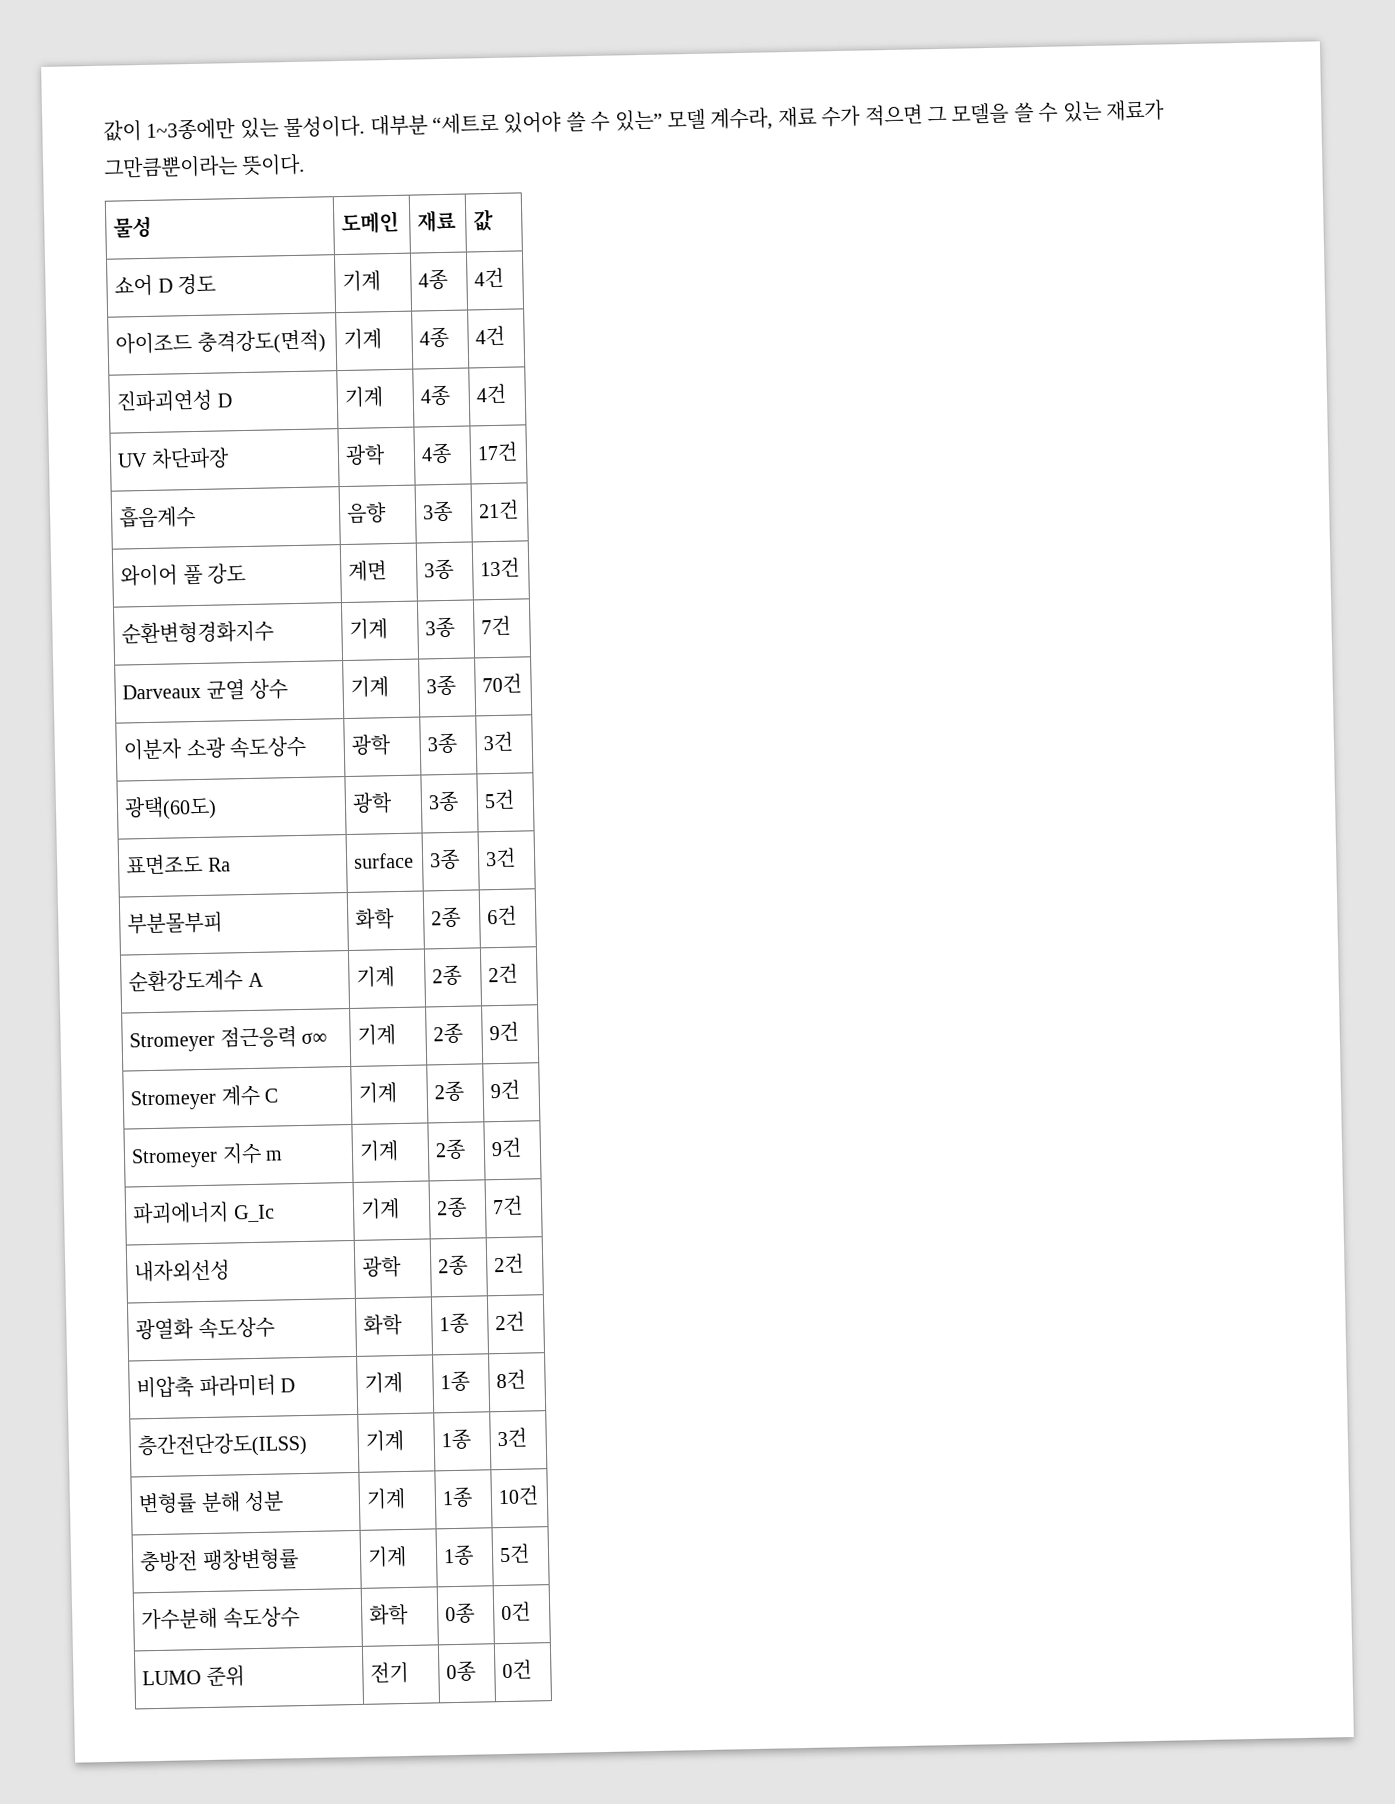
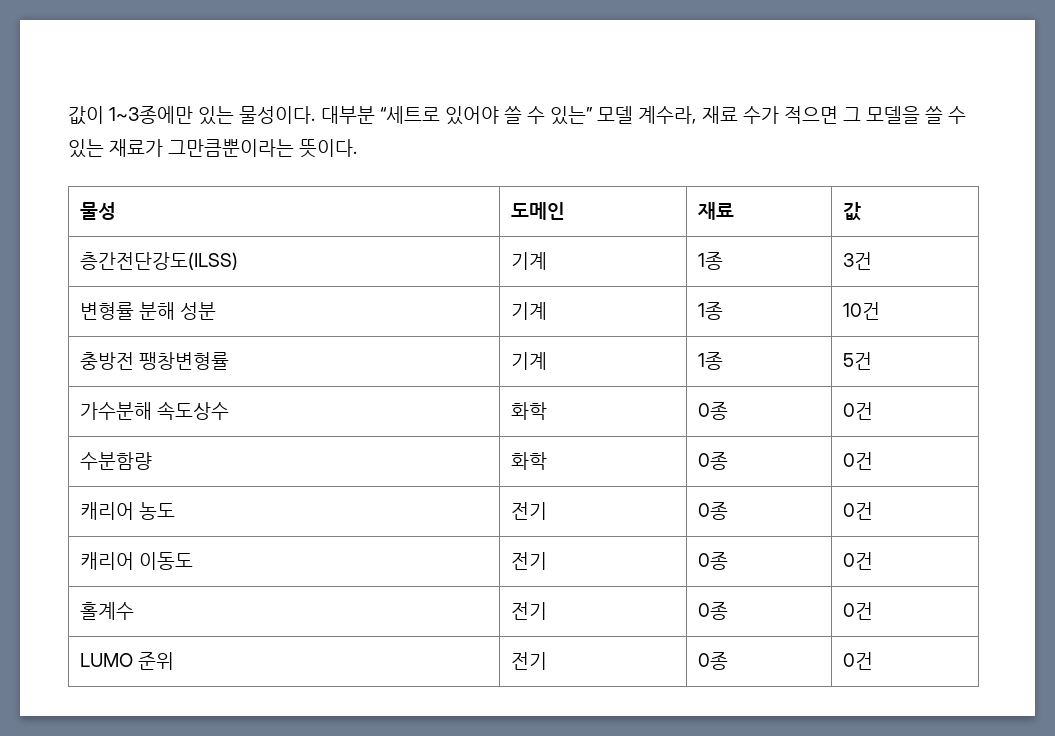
- 쇼어 D 경도 | 기계 | 4종 | 4건
- 아이조드 충격강도(면적) | 기계 | 4종 | 4건
- 진파괴연성 D | 기계 | 4종 | 4건
- UV 차단파장 | 광학 | 4종 | 17건
- 흡음계수 | 음향 | 3종 | 21건
- 와이어 풀 강도 | 계면 | 3종 | 13건
- 순환변형경화지수 | 기계 | 3종 | 7건
- Darveaux 균열 상수 | 기계 | 3종 | 70건
- 이분자 소광 속도상수 | 광학 | 3종 | 3건
- 광택(60도) | 광학 | 3종 | 5건
- 표면조도 Ra | surface | 3종 | 3건
- 부분몰부피 | 화학 | 2종 | 6건
- 순환강도계수 A | 기계 | 2종 | 2건
- Stromeyer 점근응력 σ∞ | 기계 | 2종 | 9건
- Stromeyer 계수 C | 기계 | 2종 | 9건
- Stromeyer 지수 m | 기계 | 2종 | 9건
- 파괴에너지 G_Ic | 기계 | 2종 | 7건
- 내자외선성 | 광학 | 2종 | 2건
- 광열화 속도상수 | 화학 | 1종 | 2건
- 비압축 파라미터 D | 기계 | 1종 | 8건
+ 수분함량 | 화학 | 0종 | 0건
+ 캐리어 농도 | 전기 | 0종 | 0건
+ 캐리어 이동도 | 전기 | 0종 | 0건
+ 홀계수 | 전기 | 0종 | 0건

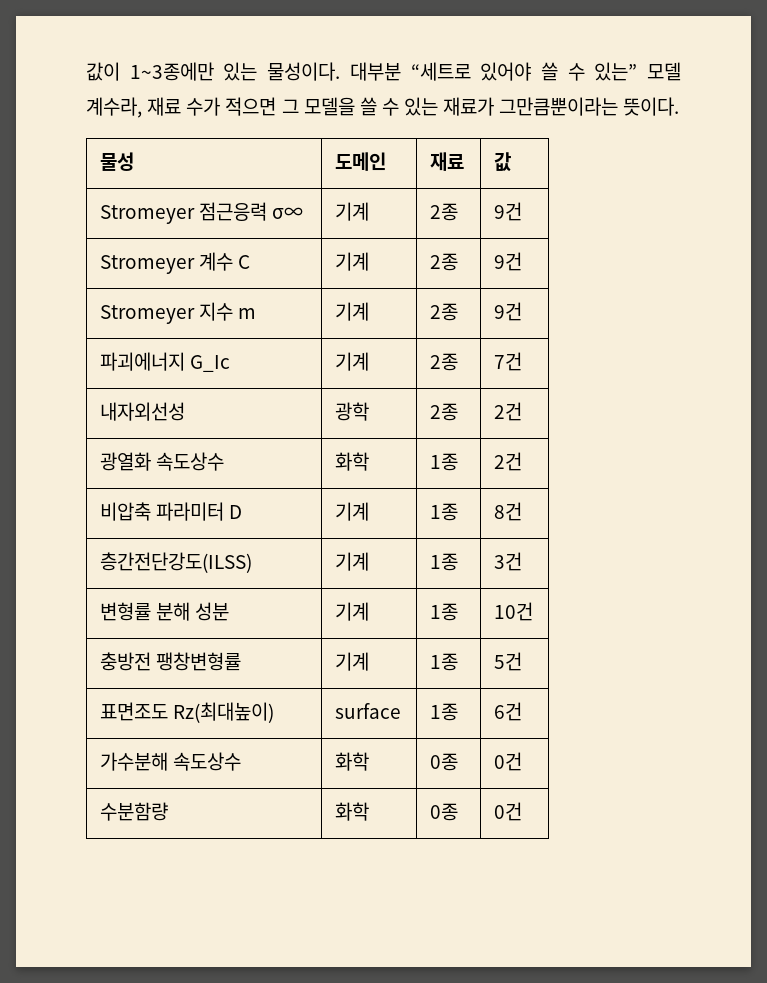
+ Stromeyer 점근응력 σ∞ | 기계 | 2종 | 9건
+ Stromeyer 계수 C | 기계 | 2종 | 9건
+ Stromeyer 지수 m | 기계 | 2종 | 9건
+ 파괴에너지 G_Ic | 기계 | 2종 | 7건
+ 내자외선성 | 광학 | 2종 | 2건
+ 광열화 속도상수 | 화학 | 1종 | 2건
+ 비압축 파라미터 D | 기계 | 1종 | 8건
+ 표면조도 Rz(최대높이) | surface | 1종 | 6건
- 캐리어 농도 | 전기 | 0종 | 0건
- 캐리어 이동도 | 전기 | 0종 | 0건
- 홀계수 | 전기 | 0종 | 0건
- LUMO 준위 | 전기 | 0종 | 0건

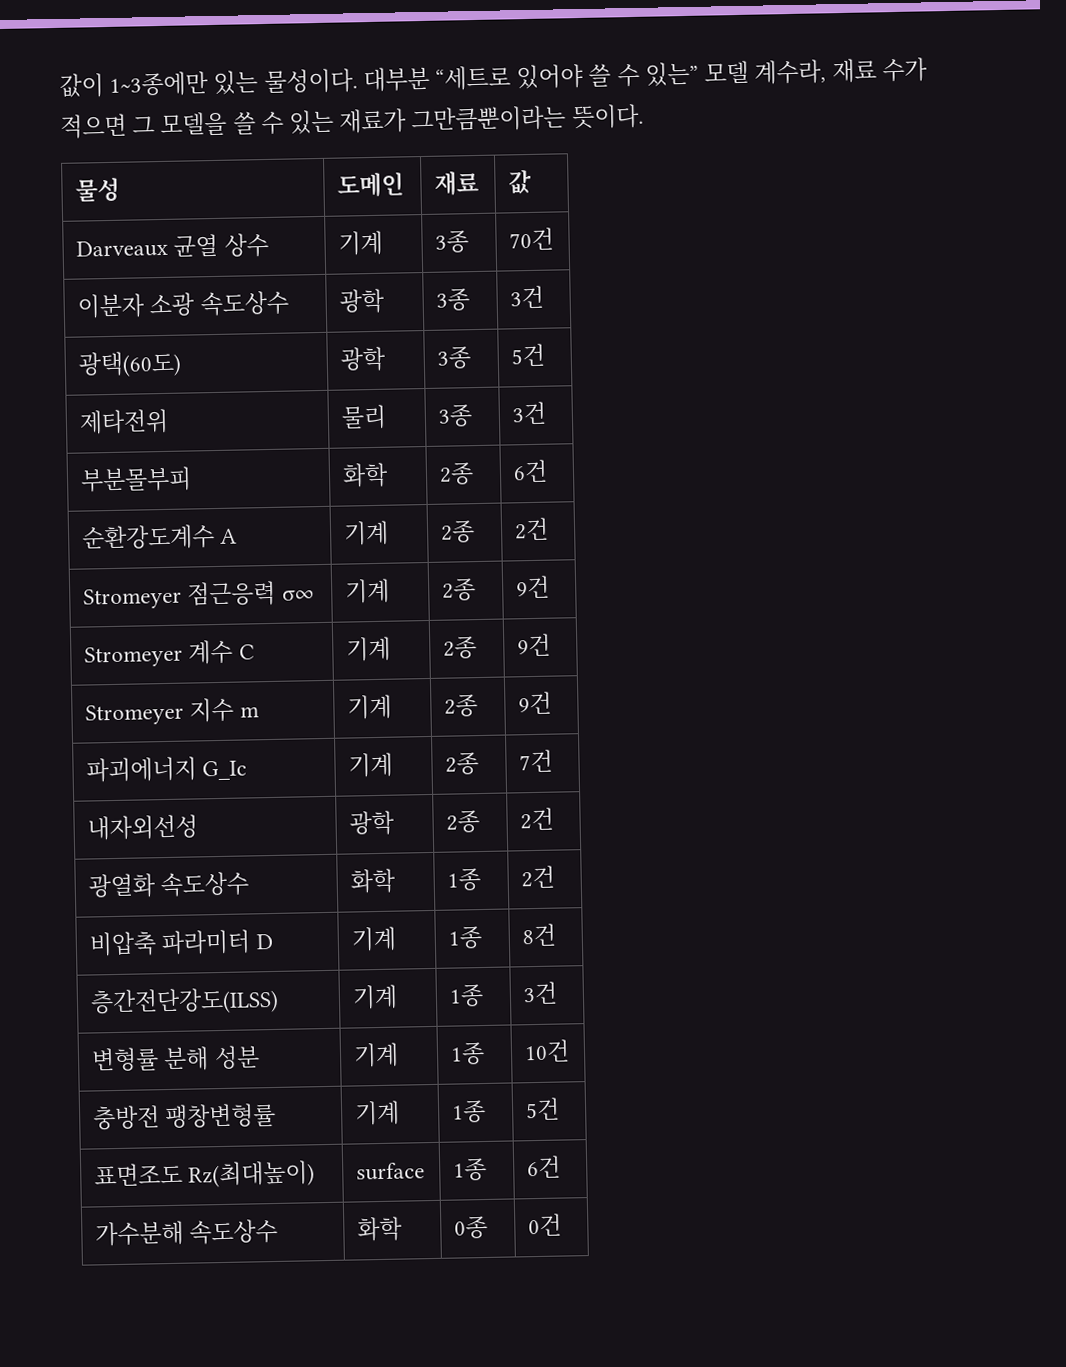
+ Darveaux 균열 상수 | 기계 | 3종 | 70건
+ 이분자 소광 속도상수 | 광학 | 3종 | 3건
+ 광택(60도) | 광학 | 3종 | 5건
+ 제타전위 | 물리 | 3종 | 3건
+ 부분몰부피 | 화학 | 2종 | 6건
+ 순환강도계수 A | 기계 | 2종 | 2건
- 수분함량 | 화학 | 0종 | 0건

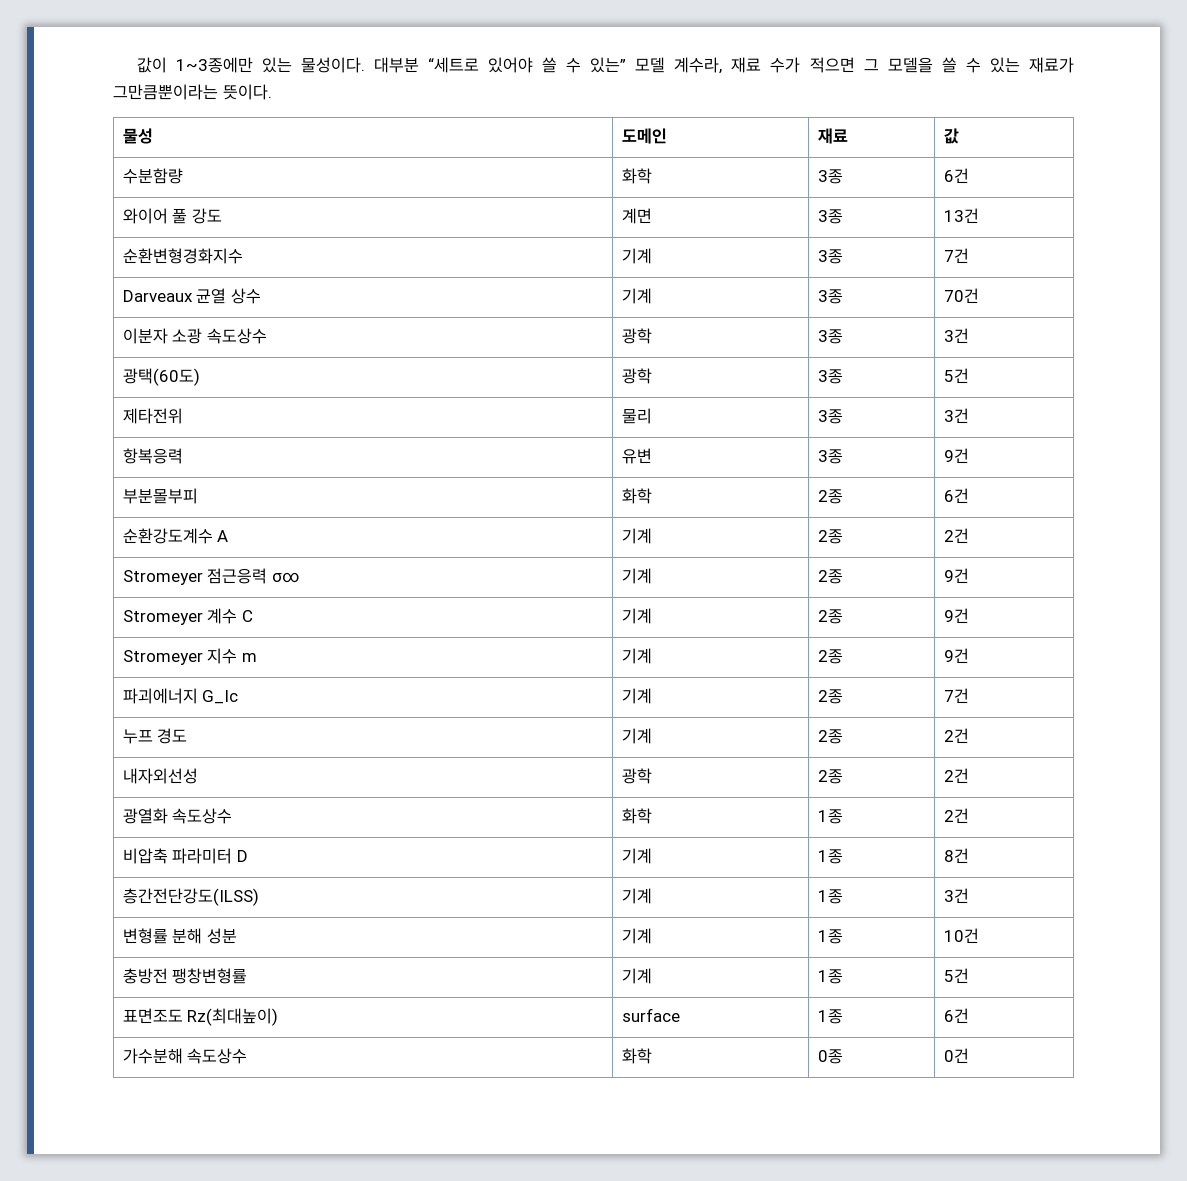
+ 수분함량 | 화학 | 3종 | 6건
+ 와이어 풀 강도 | 계면 | 3종 | 13건
+ 순환변형경화지수 | 기계 | 3종 | 7건
+ 항복응력 | 유변 | 3종 | 9건
+ 누프 경도 | 기계 | 2종 | 2건

